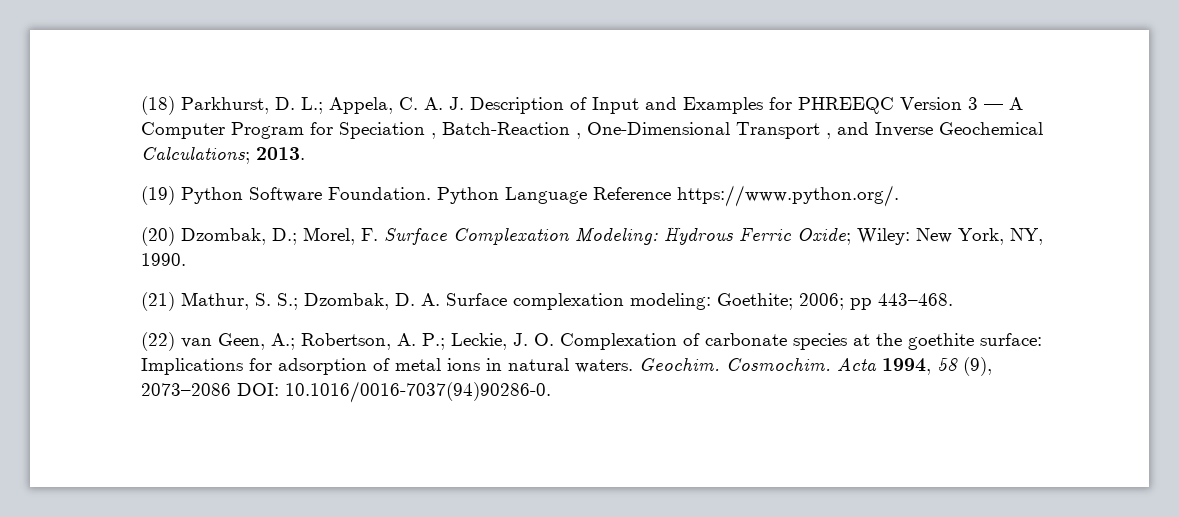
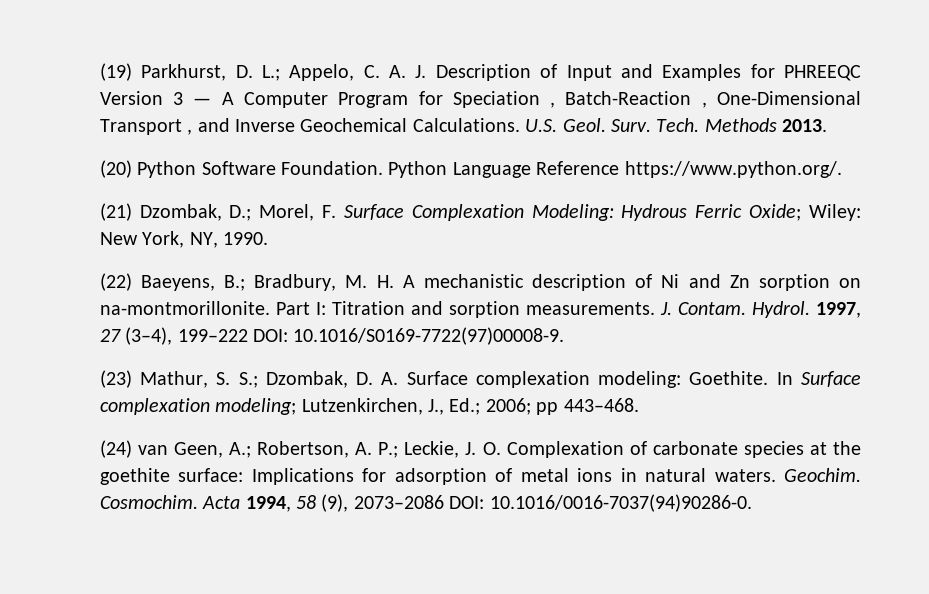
- (18) Parkhurst, D. L.; Appela, C. A. J. Description of Input and Examples for PHREEQC Version 3 — A Computer Program for Speciation , Batch-Reaction , One-Dimensional Transport , and Inverse Geochemical Calculations; 2013.
+ (19) Parkhurst, D. L.; Appelo, C. A. J. Description of Input and Examples for PHREEQC Version 3 — A Computer Program for Speciation , Batch-Reaction , One-Dimensional Transport , and Inverse Geochemical Calculations. U.S. Geol. Surv. Tech. Methods 2013.
- (19) Python Software Foundation.
+ (20) Python Software Foundation.
- (20) Dzombak, D.; Morel, F. Surface Complexation Modeling: Hydrous Ferric Oxide; Wiley: New York, NY, 1990.
+ (21) Dzombak, D.; Morel, F. Surface Complexation Modeling: Hydrous Ferric Oxide; Wiley: New York, NY, 1990.
- (21) Mathur, S. S.; Dzombak, D. A. Surface complexation modeling: Goethite; 2006; pp 443–468.
+ (22) Baeyens, B.; Bradbury, M. H. A mechanistic description of Ni and Zn sorption on na-montmorillonite. Part I: Titration and sorption measurements. J. Contam. Hydrol. 1997, 27 (3–4), 199–222 DOI: 10.1016/S0169-7722(97)00008-9.
+ (23) Mathur, S. S.; Dzombak, D. A. Surface complexation modeling: Goethite. In Surface complexation modeling; Lutzenkirchen, J., Ed.; 2006; pp 443–468.
- (22) van Geen, A.; Robertson, A. P.; Leckie, J. O. Complexation of carbonate species at the goethite surface: Implications for adsorption of metal ions in natural waters.
+ (24) van Geen, A.; Robertson, A. P.; Leckie, J. O. Complexation of carbonate species at the goethite surface: Implications for adsorption of metal ions in natural waters.

